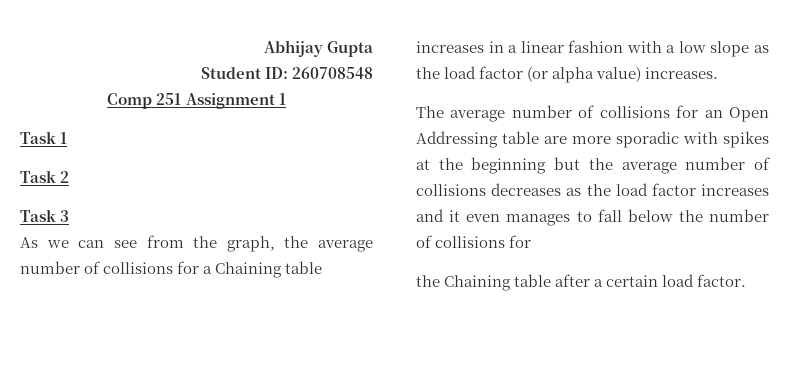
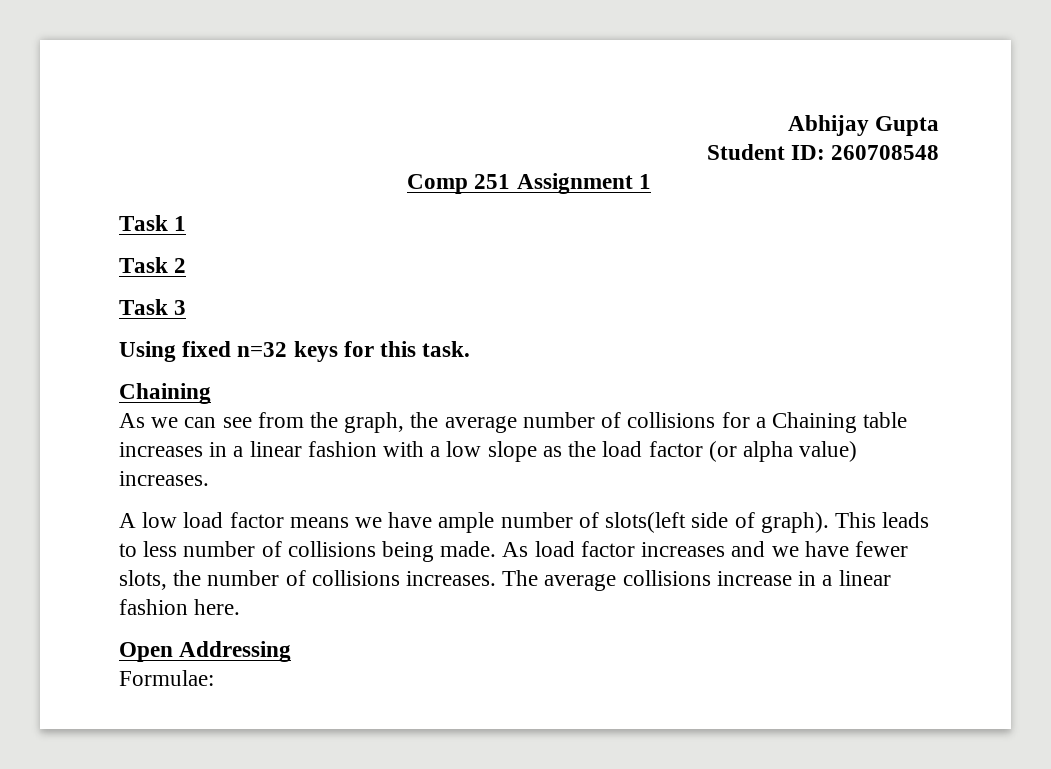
+ Using fixed n=32 keys for this task.
+ Chaining
- The average number of collisions for an Open Addressing table are more sporadic with spikes at the beginning but the average number of collisions decreases as the load factor increases and it even manages to fall below the number of collisions for
- the Chaining table after a certain load factor.
+ A low load factor means we have ample number of slots(left side of graph). This leads to less number of collisions being made. As load factor increases and we have fewer slots, the number of collisions increases. The average collisions increase in a linear fashion here.
+ Open Addressing
+ Formulae:

